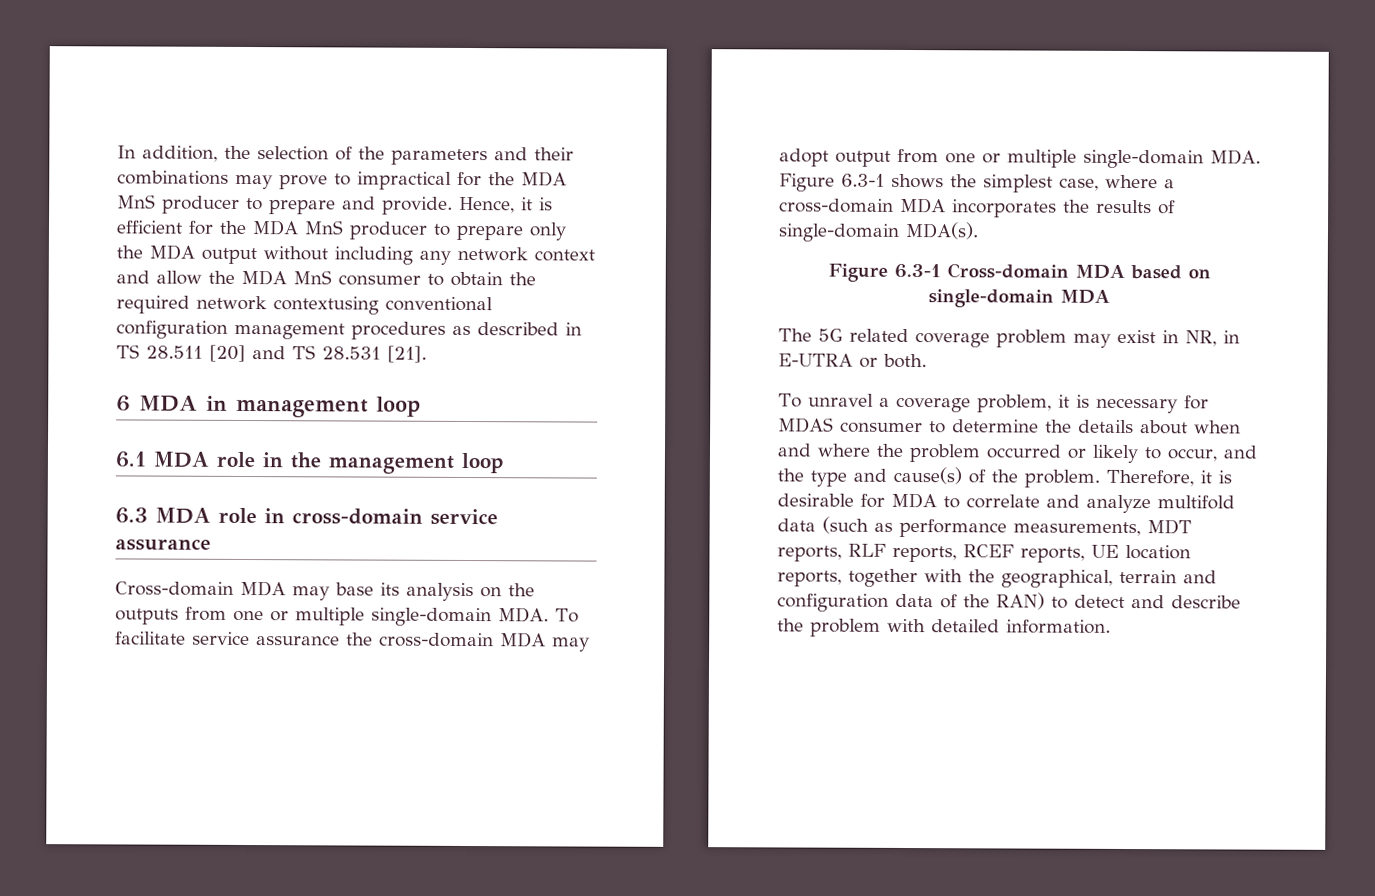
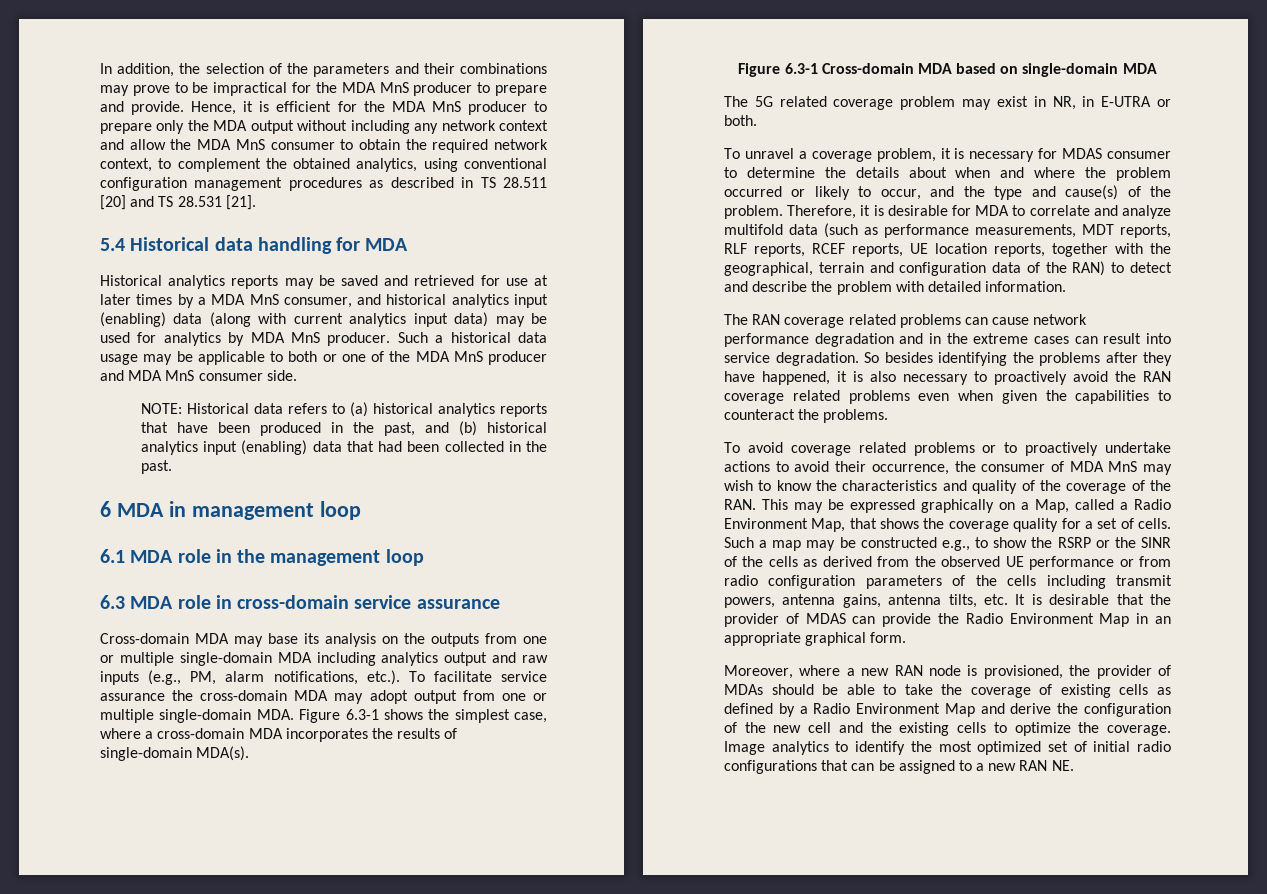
- In addition, the selection of the parameters and their combinations may prove to impractical for the MDA MnS producer to prepare and provide.
+ In addition, the selection of the parameters and their combinations may prove to be impractical for the MDA MnS producer to prepare and provide.
- Hence, it is efficient for the MDA MnS producer to prepare only the MDA output without including any network context and allow the MDA MnS consumer to obtain the required network contextusing conventional configuration management procedures as described in TS 28.511 [20] and TS 28.531 [21].
+ Hence, it is efficient for the MDA MnS producer to prepare only the MDA output without including any network context and allow the MDA MnS consumer to obtain the required network context, to complement the obtained analytics, using conventional configuration management procedures as described in TS 28.511 [20] and TS 28.531 [21].
+ 5.4 Historical data handling for MDA
+ Historical analytics reports may be saved and retrieved for use at later times by a MDA MnS consumer, and historical analytics input (enabling) data (along with current analytics input data) may be used for analytics by MDA MnS producer. Such a historical data usage may be applicable to both or one of the MDA MnS producer and MDA MnS consumer side.
+ NOTE: Historical data refers to (a) historical analytics reports that have been produced in the past, and (b) historical analytics input (enabling) data that had been collected in the past.
- Cross-domain MDA may base its analysis on the outputs from one or multiple single-domain MDA. To facilitate service assurance the cross-domain MDA may adopt output from one or multiple single-domain MDA. Figure 6.3-1 shows the simplest case, where a cross-domain MDA incorporates the results of single-domain MDA(s).
+ Cross-domain MDA may base its analysis on the outputs from one or multiple single-domain MDA including analytics output and raw inputs (e.g., PM, alarm notifications, etc.). To facilitate service assurance the cross-domain MDA may adopt output from one or multiple single-domain MDA. Figure 6.3-1 shows the simplest case, where a cross-domain MDA incorporates the results of single-domain MDA(s).
+ The RAN coverage related problems can cause network performance degradation and in the extreme cases can result into service degradation. So besides identifying the problems after they have happened, it is also necessary to proactively avoid the RAN coverage related problems even when given the capabilities to counteract the problems.
+ To avoid coverage related problems or to proactively undertake actions to avoid their occurrence, the consumer of MDA MnS may wish to know the characteristics and quality of the coverage of the RAN. This may be expressed graphically on a Map, called a Radio Environment Map, that shows the coverage quality for a set of cells. Such a map may be constructed e.g., to show the RSRP or the SINR of the cells as derived from the observed UE performance or from radio configuration parameters of the cells including transmit powers, antenna gains, antenna tilts, etc. It is desirable that the provider of MDAS can provide the Radio Environment Map in an appropriate graphical form.
+ Moreover, where a new RAN node is provisioned, the provider of MDAs should be able to take the coverage of existing cells as defined by a Radio Environment Map and derive the configuration of the new cell and the existing cells to optimize the coverage. Image analytics to identify the most optimized set of initial radio configurations that can be assigned to a new RAN NE.

